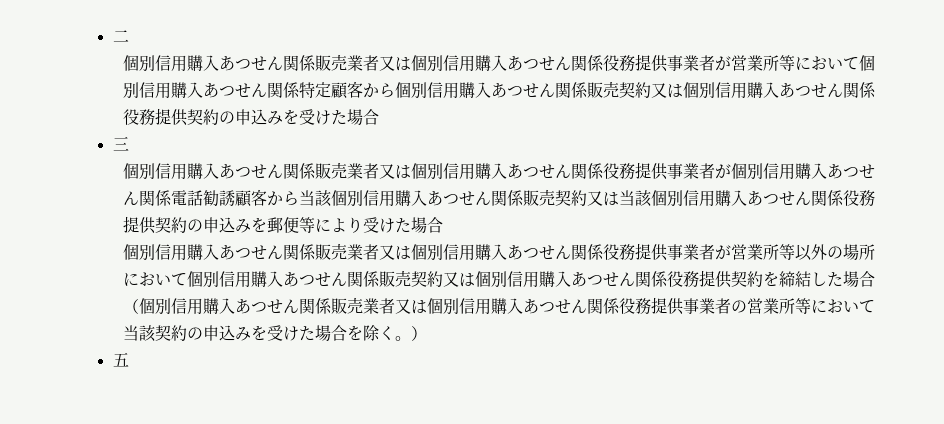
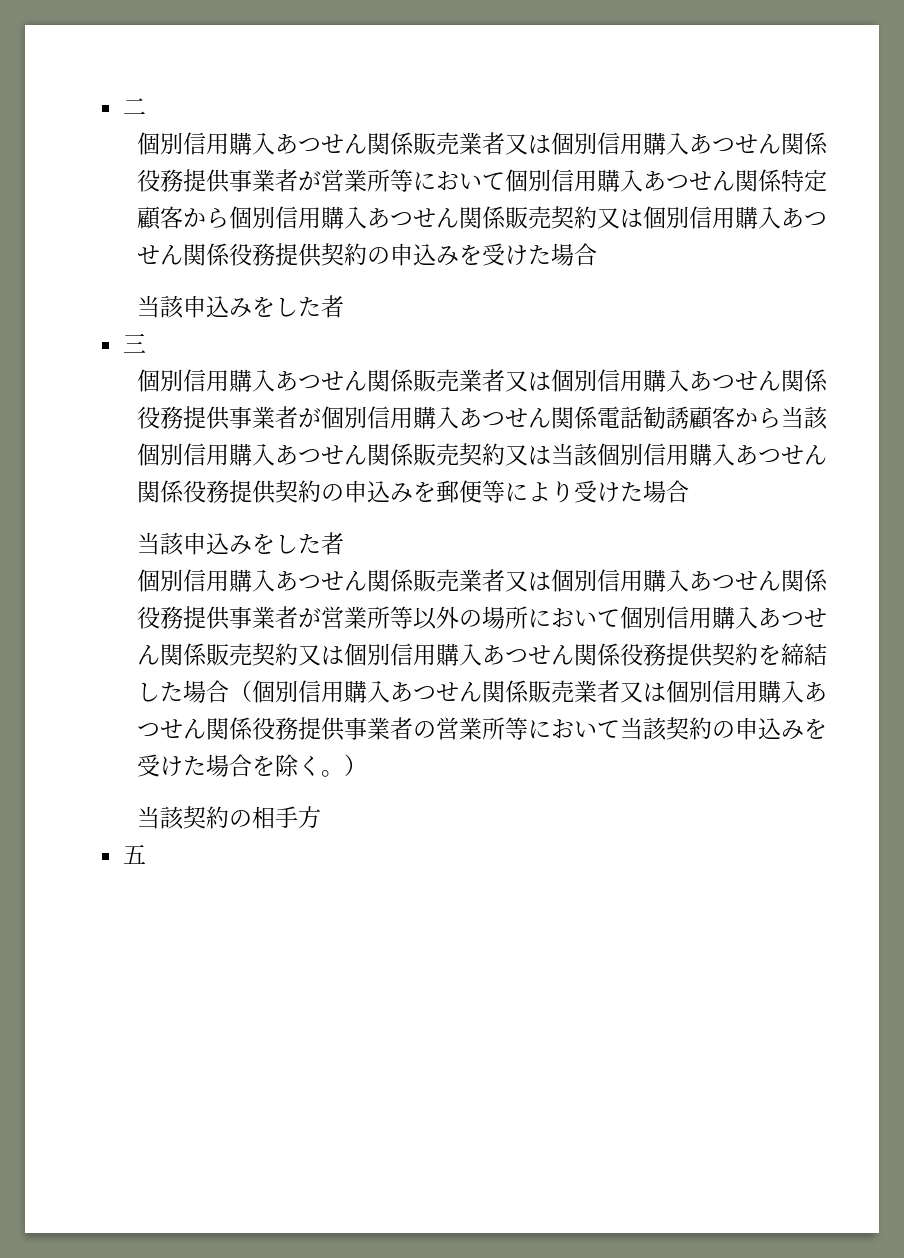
  個別信用購入あつせん関係販売業者又は個別信用購入あつせん関係役務提供事業者が営業所等において個別信用購入あつせん関係特定顧客から個別信用購入あつせん関係販売契約又は個別信用購入あつせん関係役務提供契約の申込みを受けた場合
+ 当該申込みをした者
  個別信用購入あつせん関係販売業者又は個別信用購入あつせん関係役務提供事業者が個別信用購入あつせん関係電話勧誘顧客から当該個別信用購入あつせん関係販売契約又は当該個別信用購入あつせん関係役務提供契約の申込みを郵便等により受けた場合
+ 当該申込みをした者
+ 当該契約の相手方

